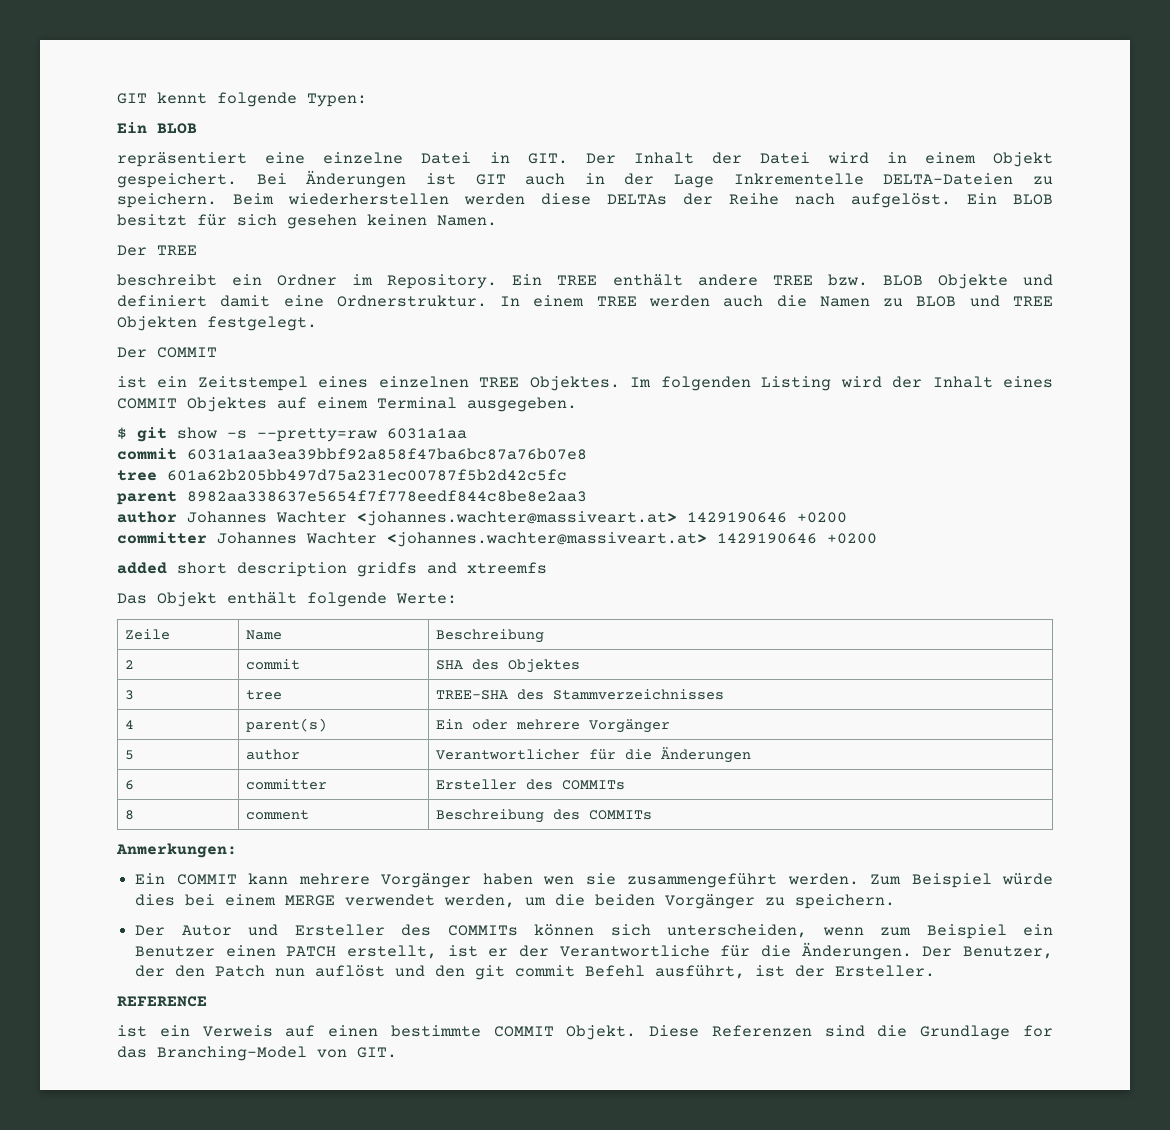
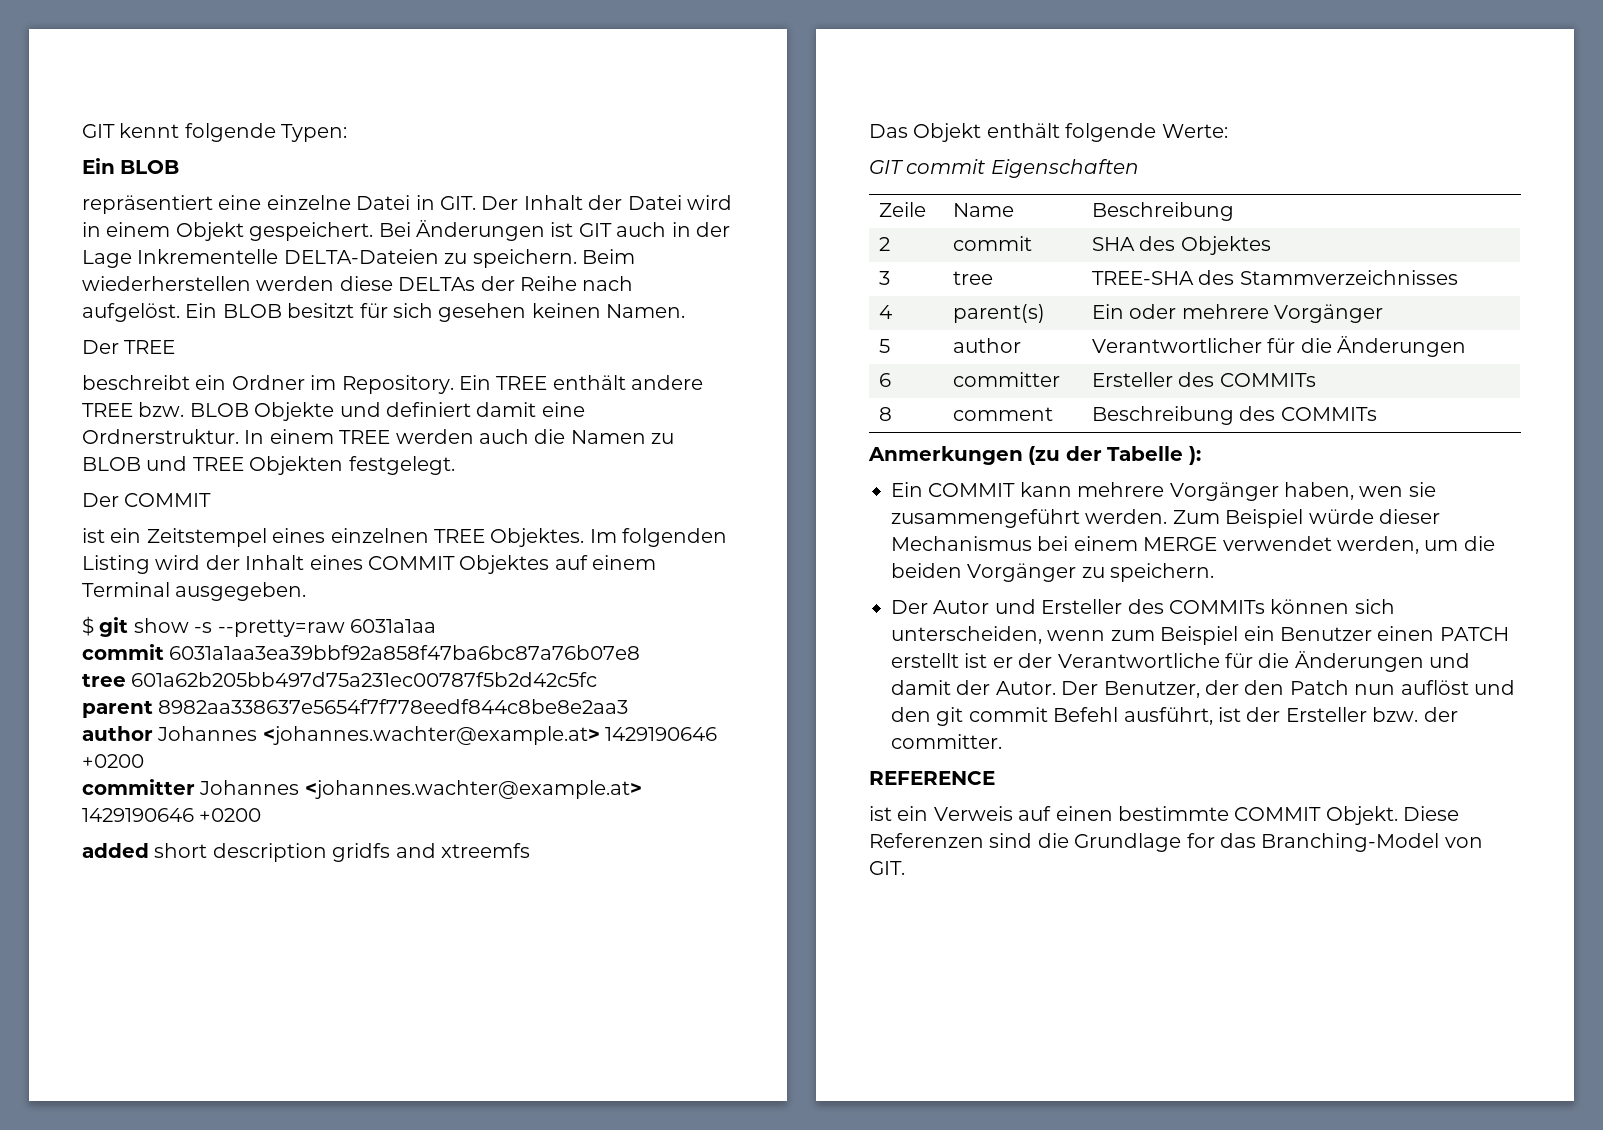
- author Johannes Wachter <johannes.wachter@massiveart.at> 1429190646 +0200
+ author Johannes <johannes.wachter@example.at> 1429190646 +0200
- committer Johannes Wachter <johannes.wachter@massiveart.at> 1429190646 +0200
+ committer Johannes <johannes.wachter@example.at> 1429190646 +0200
+ GIT commit Eigenschaften
- Anmerkungen:
+ Anmerkungen (zu der Tabelle ):
- Ein COMMIT kann mehrere Vorgänger haben wen sie zusammengeführt werden.
+ Ein COMMIT kann mehrere Vorgänger haben, wen sie zusammengeführt werden.
- Zum Beispiel würde dies bei einem MERGE verwendet werden, um die beiden Vorgänger zu speichern.
+ Zum Beispiel würde dieser Mechanismus bei einem MERGE verwendet werden, um die beiden Vorgänger zu speichern.
- Der Autor und Ersteller des COMMITs können sich unterscheiden, wenn zum Beispiel ein Benutzer einen PATCH erstellt, ist er der Verantwortliche für die Änderungen.
+ Der Autor und Ersteller des COMMITs können sich unterscheiden, wenn zum Beispiel ein Benutzer einen PATCH erstellt ist er der Verantwortliche für die Änderungen und damit der Autor.
- Der Benutzer, der den Patch nun auflöst und den git commit Befehl ausführt, ist der Ersteller.
+ Der Benutzer, der den Patch nun auflöst und den git commit Befehl ausführt, ist der Ersteller bzw. der committer.

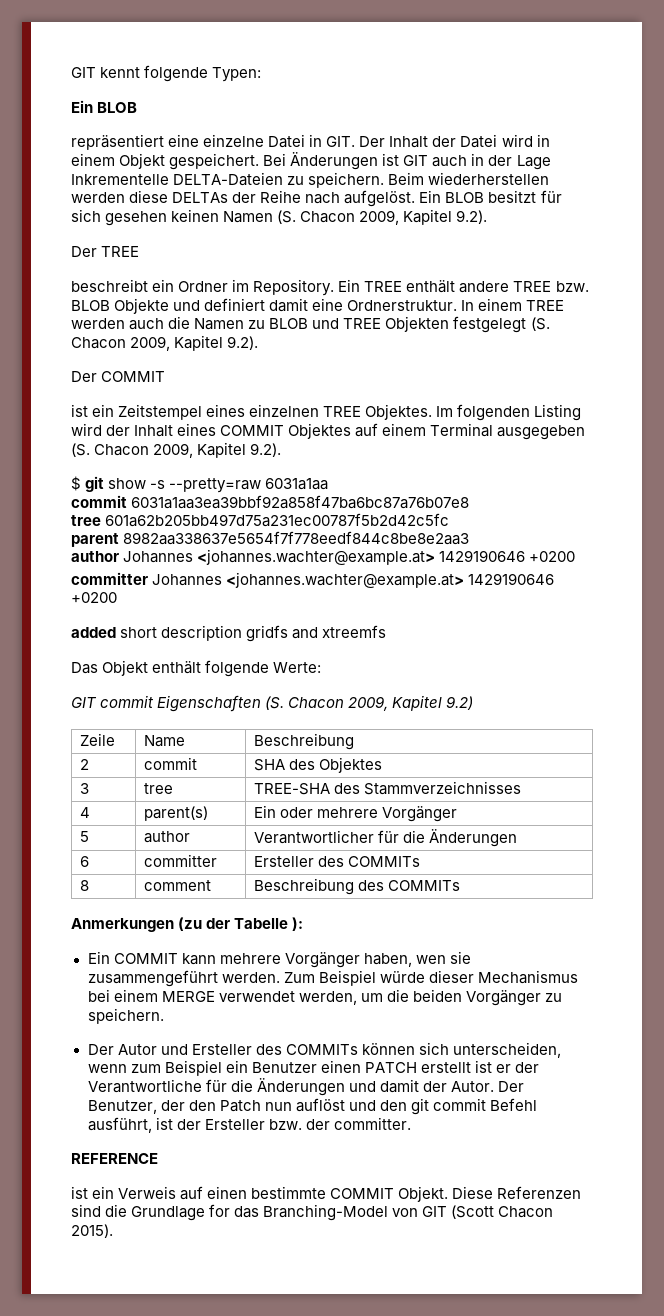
- Ein BLOB besitzt für sich gesehen keinen Namen.
+ Ein BLOB besitzt für sich gesehen keinen Namen (S. Chacon 2009, Kapitel 9.2).
- In einem TREE werden auch die Namen zu BLOB und TREE Objekten festgelegt.
+ In einem TREE werden auch die Namen zu BLOB und TREE Objekten festgelegt (S. Chacon 2009, Kapitel 9.2).
- Im folgenden Listing wird der Inhalt eines COMMIT Objektes auf einem Terminal ausgegeben.
+ Im folgenden Listing wird der Inhalt eines COMMIT Objektes auf einem Terminal ausgegeben (S. Chacon 2009, Kapitel 9.2).
- GIT commit Eigenschaften
+ GIT commit Eigenschaften (S. Chacon 2009, Kapitel 9.2)
- Diese Referenzen sind die Grundlage for das Branching-Model von GIT.
+ Diese Referenzen sind die Grundlage for das Branching-Model von GIT (Scott Chacon 2015).

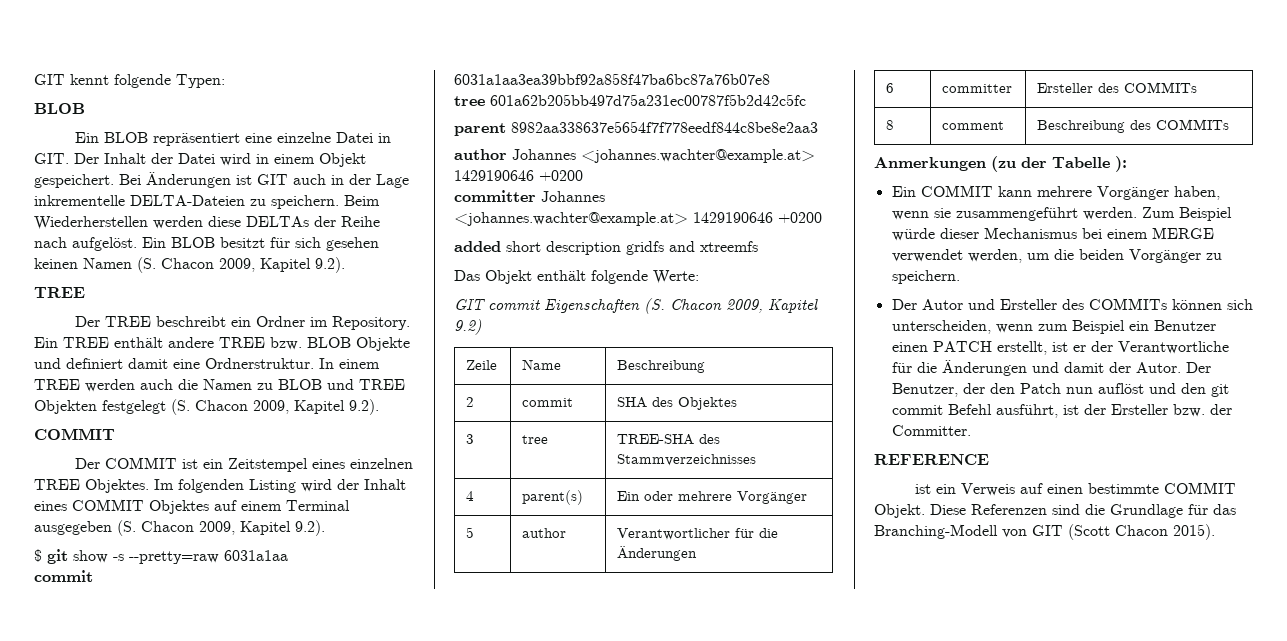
  GIT kennt folgende Typen:
- Ein BLOB
- repräsentiert eine einzelne Datei in GIT. Der Inhalt der Datei wird in einem Objekt gespeichert.
+ BLOB
+ Ein BLOB repräsentiert eine einzelne Datei in GIT. Der Inhalt der Datei wird in einem Objekt gespeichert.
- Bei Änderungen ist GIT auch in der Lage Inkrementelle DELTA-Dateien zu speichern.
+ Bei Änderungen ist GIT auch in der Lage inkrementelle DELTA-Dateien zu speichern.
- Beim wiederherstellen werden diese DELTAs der Reihe nach aufgelöst.
+ Beim Wiederherstellen werden diese DELTAs der Reihe nach aufgelöst.
  Ein BLOB besitzt für sich gesehen keinen Namen (S. Chacon 2009, Kapitel 9.2).
+ TREE
- Der TREE
- beschreibt ein Ordner im Repository.
+ Der TREE beschreibt ein Ordner im Repository.
  In einem TREE werden auch die Namen zu BLOB und TREE Objekten festgelegt (S. Chacon 2009, Kapitel 9.2).
+ COMMIT
- Der COMMIT
- ist ein Zeitstempel eines einzelnen TREE Objektes.
+ Der COMMIT ist ein Zeitstempel eines einzelnen TREE Objektes.
- Ein COMMIT kann mehrere Vorgänger haben, wen sie zusammengeführt werden.
+ Ein COMMIT kann mehrere Vorgänger haben, wenn sie zusammengeführt werden.
- Der Autor und Ersteller des COMMITs können sich unterscheiden, wenn zum Beispiel ein Benutzer einen PATCH erstellt ist er der Verantwortliche für die Änderungen und damit der Autor.
+ Der Autor und Ersteller des COMMITs können sich unterscheiden, wenn zum Beispiel ein Benutzer einen PATCH erstellt, ist er der Verantwortliche für die Änderungen und damit der Autor.
- Der Benutzer, der den Patch nun auflöst und den git commit Befehl ausführt, ist der Ersteller bzw. der committer.
+ Der Benutzer, der den Patch nun auflöst und den git commit Befehl ausführt, ist der Ersteller bzw. der Committer.
- Diese Referenzen sind die Grundlage for das Branching-Model von GIT (Scott Chacon 2015).
+ Diese Referenzen sind die Grundlage für das Branching-Modell von GIT (Scott Chacon 2015).

